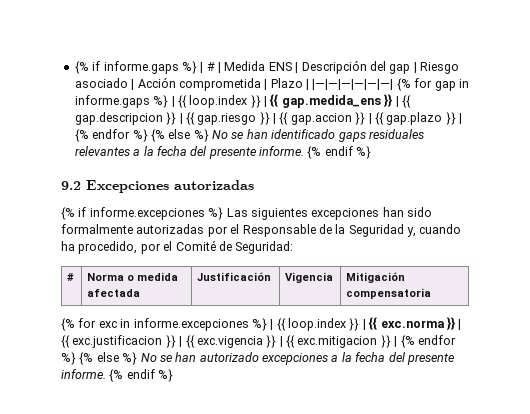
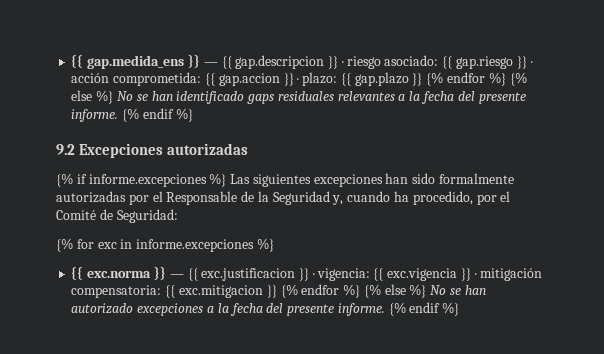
- {% if informe.gaps %} | # | Medida ENS | Descripción del gap | Riesgo asociado | Acción comprometida | Plazo | |—|—|—|—|—|—| {% for gap in informe.gaps %} | {{ loop.index }} | {{ gap.medida_ens }} | {{ gap.descripcion }} | {{ gap.riesgo }} | {{ gap.accion }} | {{ gap.plazo }} | {% endfor %} {% else %} No se han identificado gaps residuales relevantes a la fecha del presente informe.
+ {{ gap.medida_ens }} — {{ gap.descripcion }} · riesgo asociado: {{ gap.riesgo }} · acción comprometida: {{ gap.accion }} · plazo: {{ gap.plazo }} {% endfor %} {% else %} No se han identificado gaps residuales relevantes a la fecha del presente informe.
- # | Norma o medida afectada | Justificación | Vigencia | Mitigación compensatoria
- {% for exc in informe.excepciones %} | {{ loop.index }} | {{ exc.norma }} | {{ exc.justificacion }} | {{ exc.vigencia }} | {{ exc.mitigacion }} | {% endfor %} {% else %} No se han autorizado excepciones a la fecha del presente informe.
+ {% for exc in informe.excepciones %}
+ {{ exc.norma }} — {{ exc.justificacion }} · vigencia: {{ exc.vigencia }} · mitigación compensatoria: {{ exc.mitigacion }} {% endfor %} {% else %} No se han autorizado excepciones a la fecha del presente informe.

